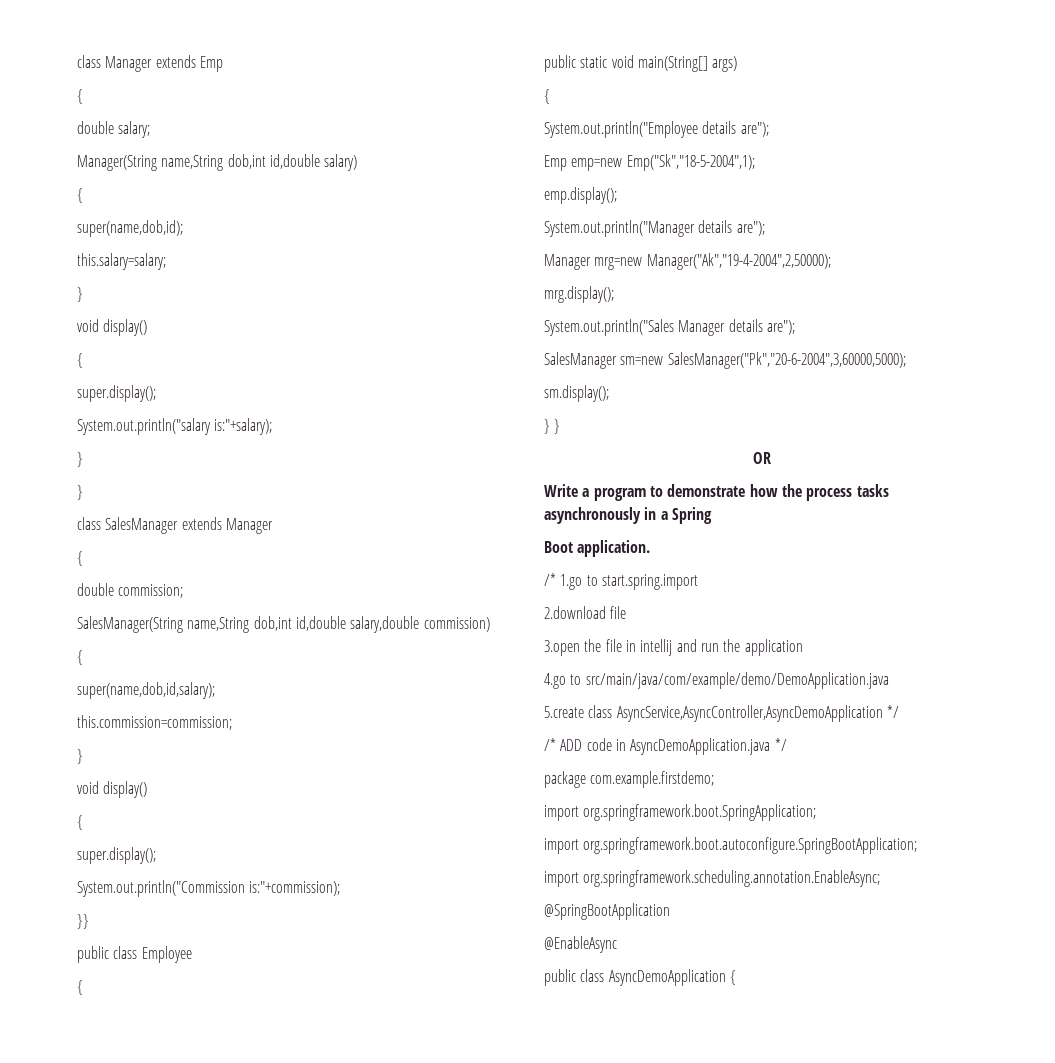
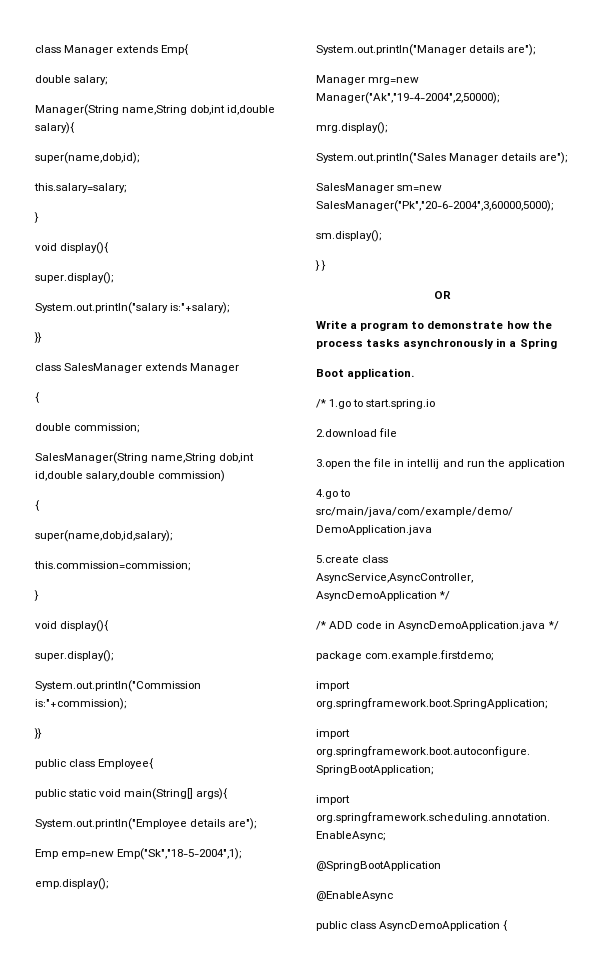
- class Manager extends Emp
- {
+ class Manager extends Emp{
- Manager(String name,String dob,int id,double salary)
- {
+ Manager(String name,String dob,int id,double salary){
  this.salary=salary;
  }
- void display()
- {
+ void display(){
  System.out.println("salary is:"+salary);
- }
- }
+ }}
  this.commission=commission;
  }
- void display()
- {
+ void display(){
- public class Employee
- {
+ public class Employee{
- public static void main(String[] args)
- {
+ public static void main(String[] args){
- /* 1.go to start.spring.import
+ /* 1.go to start.spring.io

